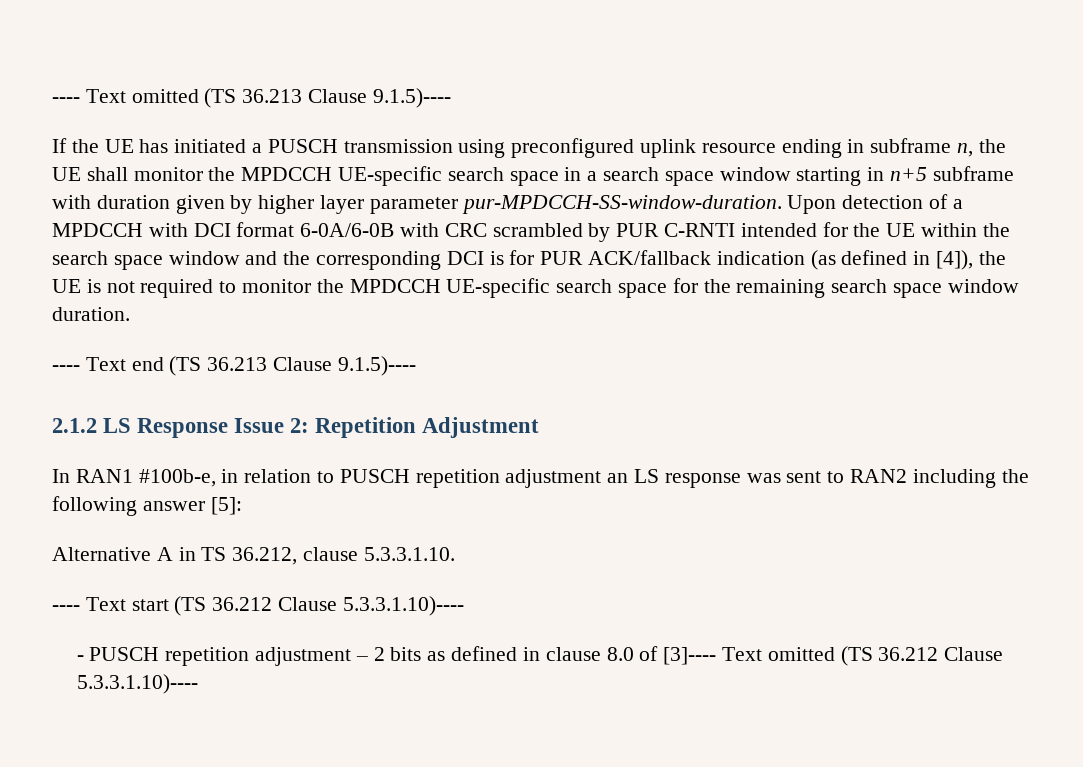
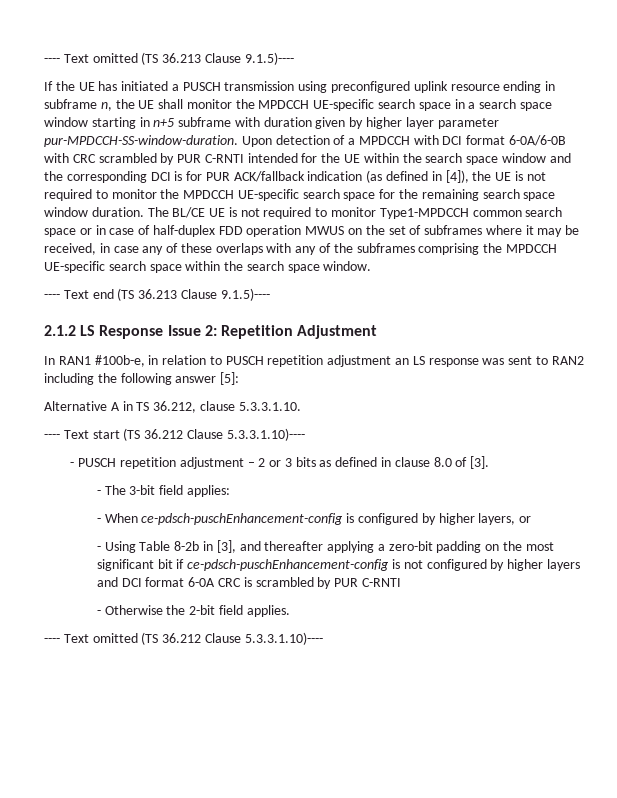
+ The BL/CE UE is not required to monitor Type1-MPDCCH common search space or in case of half-duplex FDD operation MWUS on the set of subframes where it may be received, in case any of these overlaps with any of the subframes comprising the MPDCCH UE-specific search space within the search space window.
- - PUSCH repetition adjustment – 2 bits as defined in clause 8.0 of [3]---- Text omitted (TS 36.212 Clause 5.3.3.1.10)----
+ - PUSCH repetition adjustment – 2 or 3 bits as defined in clause 8.0 of [3].
+ - The 3-bit field applies:
+ - When ce-pdsch-puschEnhancement-config is configured by higher layers, or
+ - Using Table 8-2b in [3], and thereafter applying a zero-bit padding on the most significant bit if ce-pdsch-puschEnhancement-config is not configured by higher layers and DCI format 6-0A CRC is scrambled by PUR C-RNTI
+ - Otherwise the 2-bit field applies.
+ ---- Text omitted (TS 36.212 Clause 5.3.3.1.10)----

